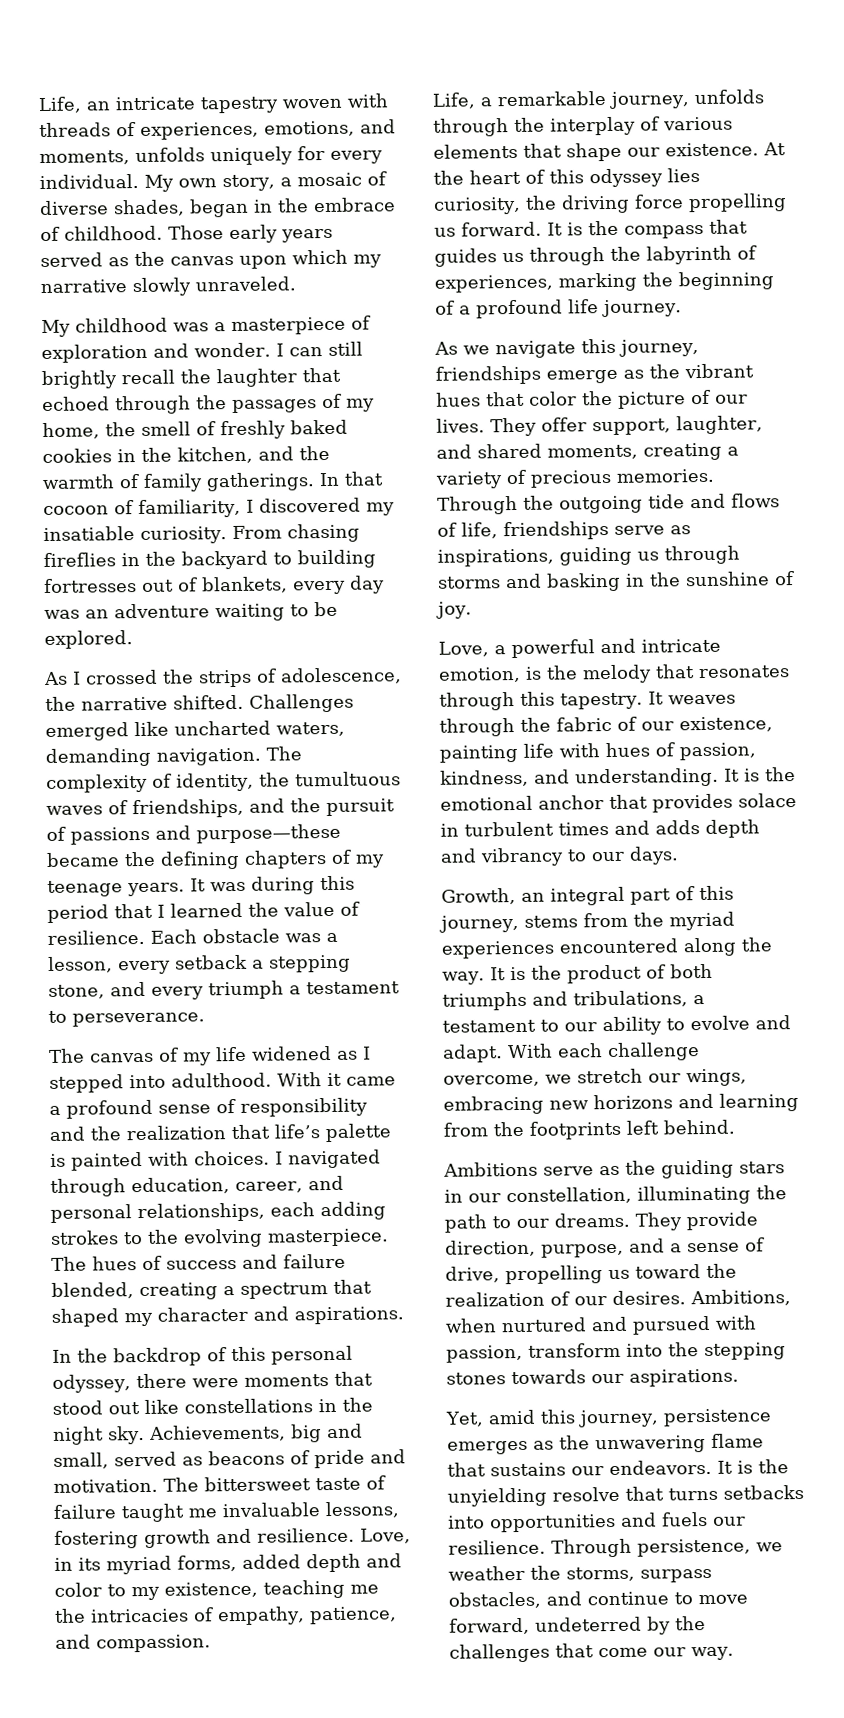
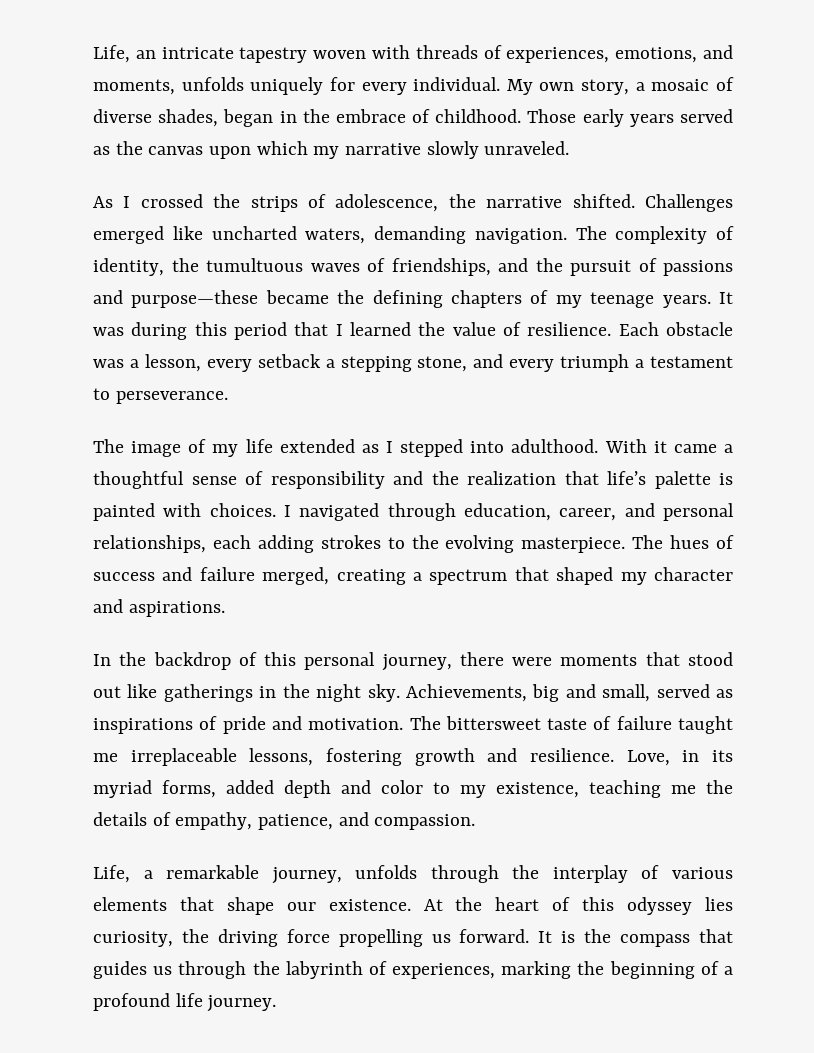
- My childhood was a masterpiece of exploration and wonder. I can still brightly recall the laughter that echoed through the passages of my home, the smell of freshly baked cookies in the kitchen, and the warmth of family gatherings. In that cocoon of familiarity, I discovered my insatiable curiosity. From chasing fireflies in the backyard to building fortresses out of blankets, every day was an adventure waiting to be explored.
- The canvas of my life widened as I stepped into adulthood.
+ The image of my life extended as I stepped into adulthood.
- With it came a profound sense of responsibility and the realization that life’s palette is painted with choices.
+ With it came a thoughtful sense of responsibility and the realization that life’s palette is painted with choices.
- The hues of success and failure blended, creating a spectrum that shaped my character and aspirations.
+ The hues of success and failure merged, creating a spectrum that shaped my character and aspirations.
- In the backdrop of this personal odyssey, there were moments that stood out like constellations in the night sky.
+ In the backdrop of this personal journey, there were moments that stood out like gatherings in the night sky.
- Achievements, big and small, served as beacons of pride and motivation.
+ Achievements, big and small, served as inspirations of pride and motivation.
- The bittersweet taste of failure taught me invaluable lessons, fostering growth and resilience.
+ The bittersweet taste of failure taught me irreplaceable lessons, fostering growth and resilience.
- Love, in its myriad forms, added depth and color to my existence, teaching me the intricacies of empathy, patience, and compassion.
+ Love, in its myriad forms, added depth and color to my existence, teaching me the details of empathy, patience, and compassion.
- As we navigate this journey, friendships emerge as the vibrant hues that color the picture of our lives. They offer support, laughter, and shared moments, creating a variety of precious memories. Through the outgoing tide and flows of life, friendships serve as inspirations, guiding us through storms and basking in the sunshine of joy.
- Love, a powerful and intricate emotion, is the melody that resonates through this tapestry. It weaves through the fabric of our existence, painting life with hues of passion, kindness, and understanding. It is the emotional anchor that provides solace in turbulent times and adds depth and vibrancy to our days.
- Growth, an integral part of this journey, stems from the myriad experiences encountered along the way. It is the product of both triumphs and tribulations, a testament to our ability to evolve and adapt. With each challenge overcome, we stretch our wings, embracing new horizons and learning from the footprints left behind.
- Ambitions serve as the guiding stars in our constellation, illuminating the path to our dreams. They provide direction, purpose, and a sense of drive, propelling us toward the realization of our desires. Ambitions, when nurtured and pursued with passion, transform into the stepping stones towards our aspirations.
- Yet, amid this journey, persistence emerges as the unwavering flame that sustains our endeavors. It is the unyielding resolve that turns setbacks into opportunities and fuels our resilience. Through persistence, we weather the storms, surpass obstacles, and continue to move forward, undeterred by the challenges that come our way.

